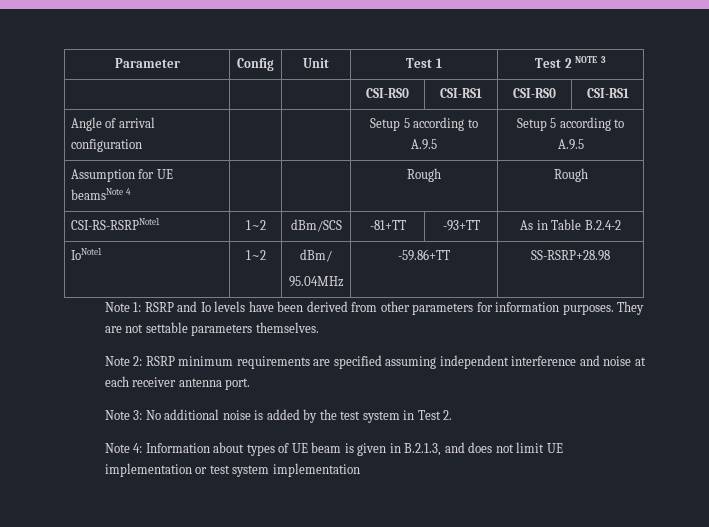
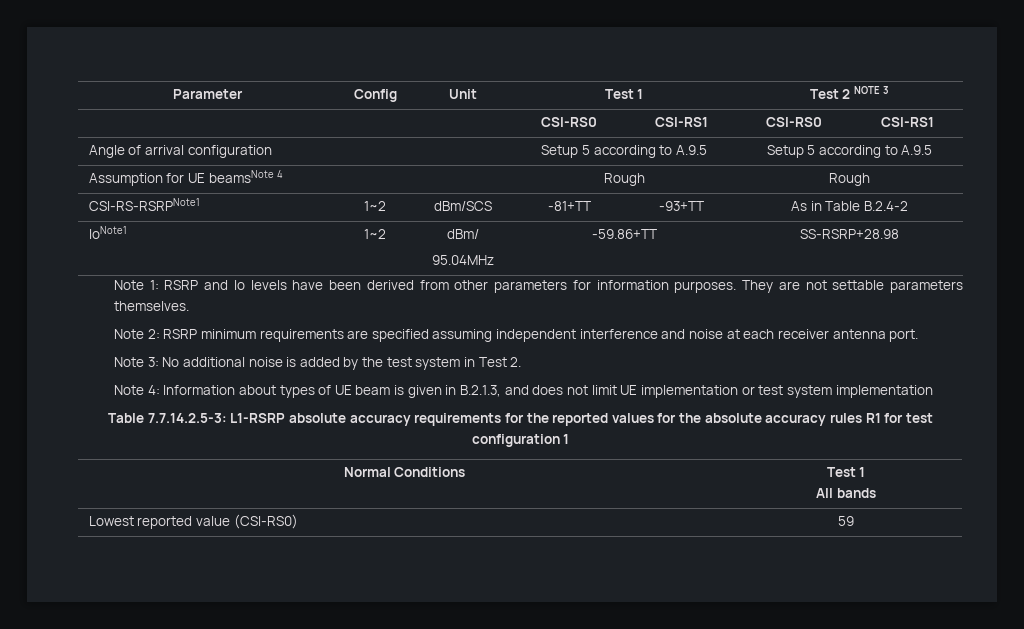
+ Table 7.7.14.2.5-3: L1-RSRP absolute accuracy requirements for the reported values for the absolute accuracy rules R1 for test configuration 1
+ Normal Conditions | Test 1
+ All bands
+ Lowest reported value (CSI-RS0) | 59

